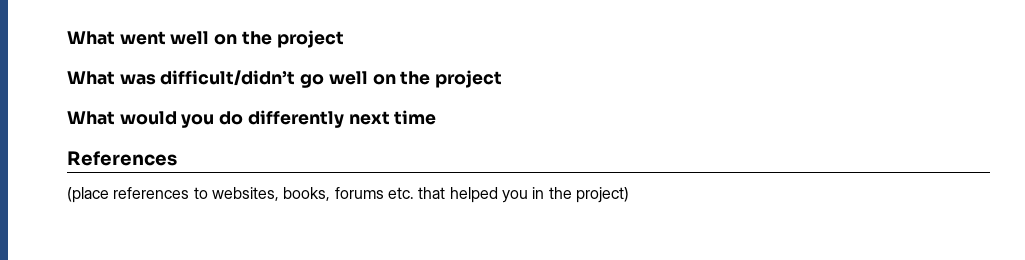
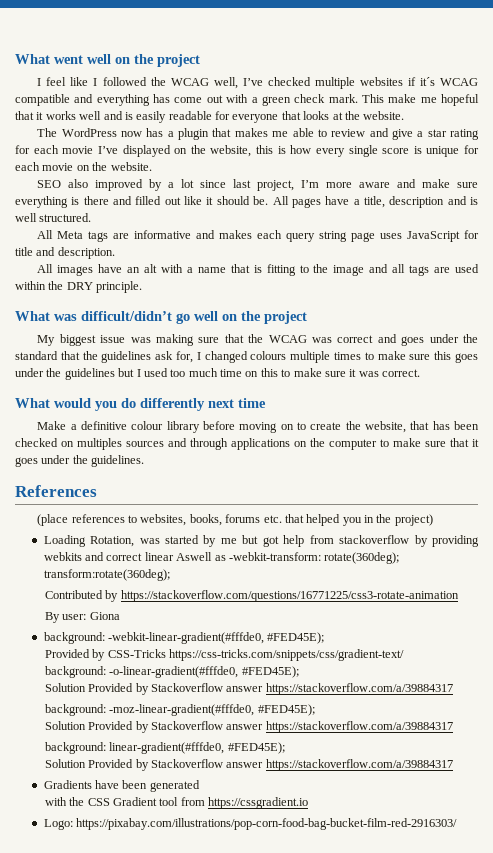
+ I feel like I followed the WCAG well, I’ve checked multiple websites if it´s WCAG compatible and everything has come out with a green check mark. This make me hopeful that it works well and is easily readable for everyone that looks at the website.
+ The WordPress now has a plugin that makes me able to review and give a star rating for each movie I’ve displayed on the website, this is how every single score is unique for each movie on the website.
+ SEO also improved by a lot since last project, I’m more aware and make sure everything is there and filled out like it should be. All pages have a title, description and is well structured.
+ All Meta tags are informative and makes each query string page uses JavaScript for title and description.
+ All images have an alt with a name that is fitting to the image and all tags are used within the DRY principle.
+ My biggest issue was making sure that the WCAG was correct and goes under the standard that the guidelines ask for, I changed colours multiple times to make sure this goes under the guidelines but I used too much time on this to make sure it was correct.
+ Make a definitive colour library before moving on to create the website, that has been checked on multiples sources and through applications on the computer to make sure that it goes under the guidelines.
+ Loading Rotation, was started by me but got help from stackoverflow by providing webkits and correct linear Aswell as -webkit-transform: rotate(360deg); transform:rotate(360deg);
+ Contributed by https://stackoverflow.com/questions/16771225/css3-rotate-animation
+ By user: Giona
+ background: -webkit-linear-gradient(#fffde0, #FED45E);
+ Provided by CSS-Tricks https://css-tricks.com/snippets/css/gradient-text/
+ background: -o-linear-gradient(#fffde0, #FED45E);
+ Solution Provided by Stackoverflow answer https://stackoverflow.com/a/39884317
+ background: -moz-linear-gradient(#fffde0, #FED45E);
+ Solution Provided by Stackoverflow answer https://stackoverflow.com/a/39884317
+ background: linear-gradient(#fffde0, #FED45E);
+ Solution Provided by Stackoverflow answer https://stackoverflow.com/a/39884317
+ Gradients have been generated
+ with the CSS Gradient tool from https://cssgradient.io
+ Logo: https://pixabay.com/illustrations/pop-corn-food-bag-bucket-film-red-2916303/

